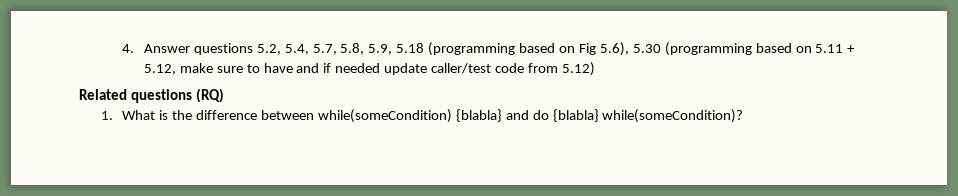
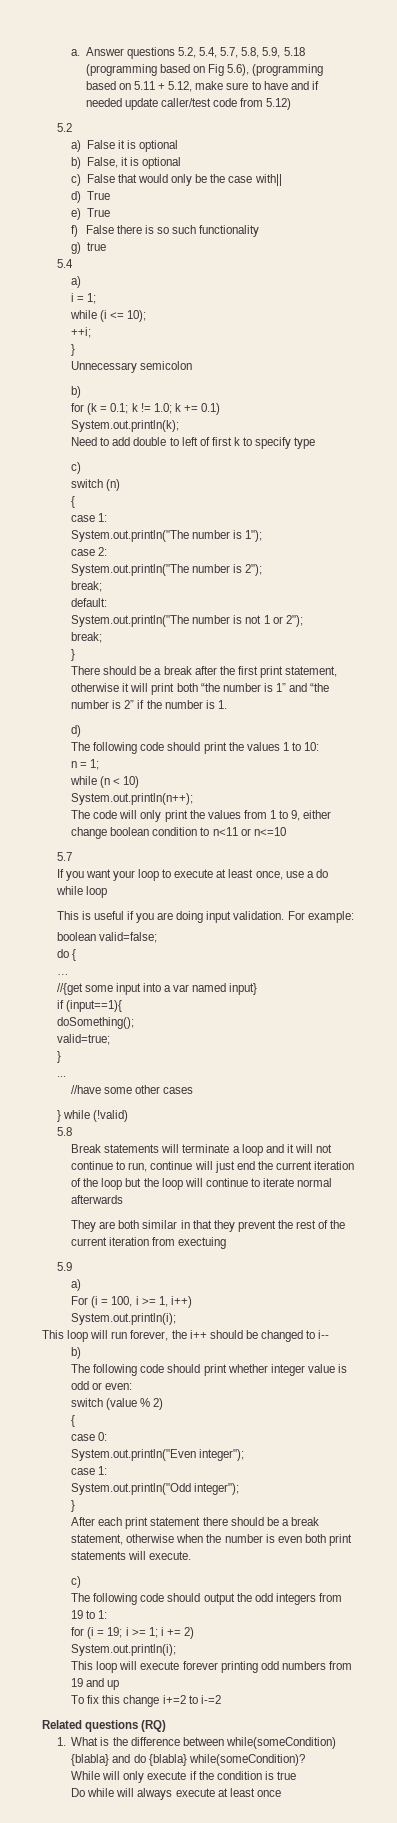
- 4. Answer questions 5.2, 5.4, 5.7, 5.8, 5.9, 5.18 (programming based on Fig 5.6), 5.30 (programming based on 5.11 + 5.12, make sure to have and if needed update caller/test code from 5.12)
+ a. Answer questions 5.2, 5.4, 5.7, 5.8, 5.9, 5.18 (programming based on Fig 5.6), (programming based on 5.11 + 5.12, make sure to have and if needed update caller/test code from 5.12)
+ 5.2
+ a) False it is optional
+ b) False, it is optional
+ c) False that would only be the case with||
+ d) True
+ e) True
+ f) False there is so such functionality
+ g) true
+ 5.4
+ a)
+ i = 1;
+ while (i <= 10);
+ ++i;
+ }
+ Unnecessary semicolon
+ b)
+ for (k = 0.1; k != 1.0; k += 0.1)
+ System.out.println(k);
+ Need to add double to left of first k to specify type
+ c)
+ switch (n)
+ {
+ case 1:
+ System.out.println("The number is 1");
+ case 2:
+ System.out.println("The number is 2");
+ break;
+ default:
+ System.out.println("The number is not 1 or 2");
+ break;
+ }
+ There should be a break after the first print statement, otherwise it will print both “the number is 1” and “the number is 2” if the number is 1.
+ d)
+ The following code should print the values 1 to 10:
+ n = 1;
+ while (n < 10)
+ System.out.println(n++);
+ The code will only print the values from 1 to 9, either change boolean condition to n<11 or n<=10
+ 5.7
+ If you want your loop to execute at least once, use a do while loop
+ This is useful if you are doing input validation. For example:
+ boolean valid=false;
+ do {
+ …
+ //{get some input into a var named input}
+ if (input==1){
+ doSomething();
+ valid=true;
+ }
+ ...
+ //have some other cases
+ } while (!valid)
+ 5.8
+ Break statements will terminate a loop and it will not continue to run, continue will just end the current iteration of the loop but the loop will continue to iterate normal afterwards
+ They are both similar in that they prevent the rest of the current iteration from exectuing
+ 5.9
+ a)
+ For (i = 100, i >= 1, i++)
+ System.out.println(i);
+ This loop will run forever, the i++ should be changed to i--
+ b)
+ The following code should print whether integer value is odd or even:
+ switch (value % 2)
+ {
+ case 0:
+ System.out.println("Even integer");
+ case 1:
+ System.out.println("Odd integer");
+ }
+ After each print statement there should be a break statement, otherwise when the number is even both print statements will execute.
+ c)
+ The following code should output the odd integers from 19 to 1:
+ for (i = 19; i >= 1; i += 2)
+ System.out.println(i);
+ This loop will execute forever printing odd numbers from 19 and up
+ To fix this change i+=2 to i-=2
+ While will only execute if the condition is true
+ Do while will always execute at least once

